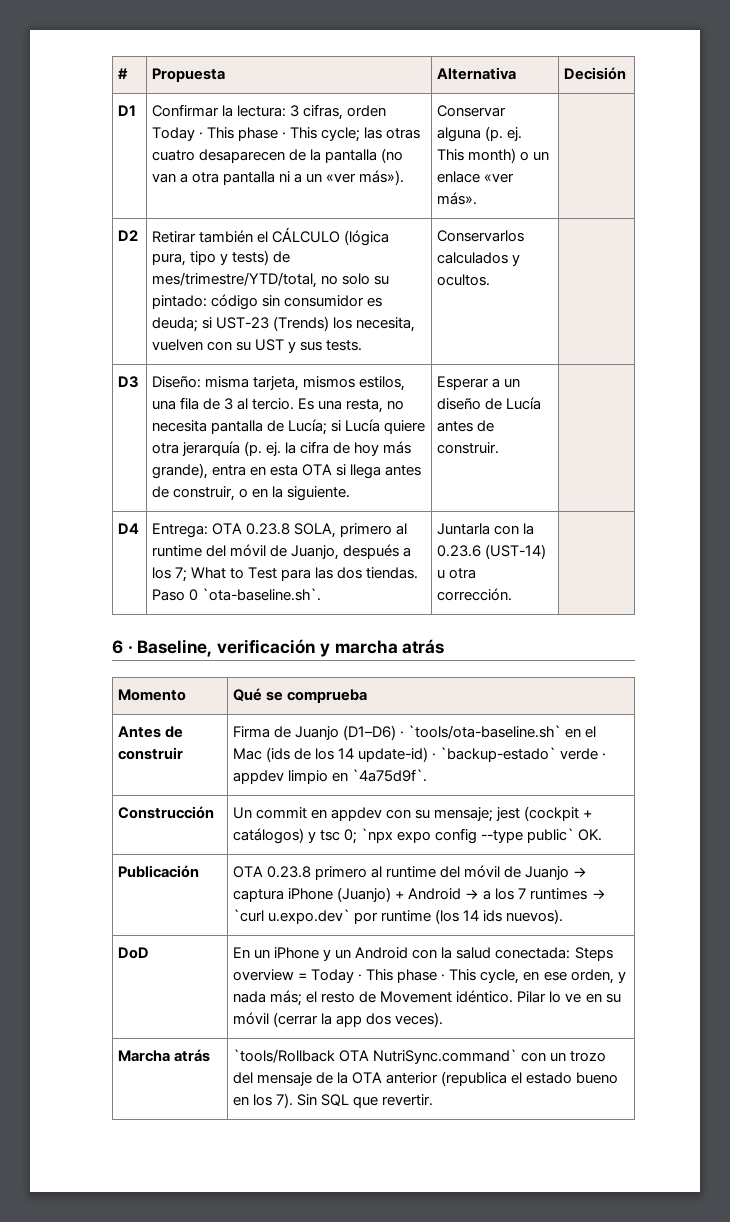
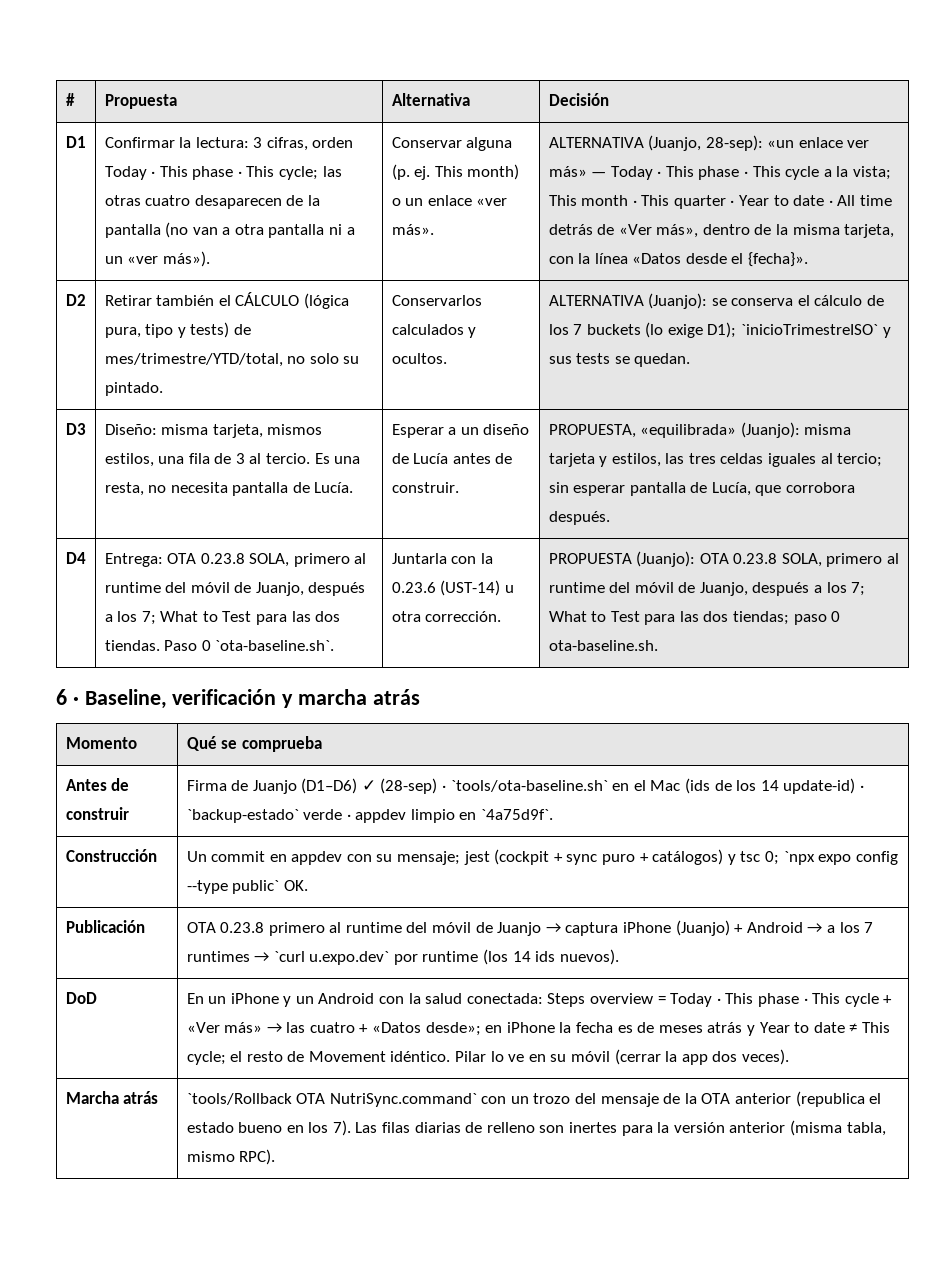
+ ALTERNATIVA (Juanjo, 28-sep): «un enlace ver más» — Today · This phase · This cycle a la vista; This month · This quarter · Year to date · All time detrás de «Ver más», dentro de la misma tarjeta, con la línea «Datos desde el {fecha}».
- D2 | Retirar también el CÁLCULO (lógica pura, tipo y tests) de mes/trimestre/YTD/total, no solo su pintado: código sin consumidor es deuda; si UST-23 (Trends) los necesita, vuelven con su UST y sus tests. | Conservarlos calculados y ocultos. |
+ D2 | Retirar también el CÁLCULO (lógica pura, tipo y tests) de mes/trimestre/YTD/total, no solo su pintado. | Conservarlos calculados y ocultos. | ALTERNATIVA (Juanjo): se conserva el cálculo de los 7 buckets (lo exige D1); `inicioTrimestreISO` y sus tests se quedan.
- Es una resta, no necesita pantalla de Lucía; si Lucía quiere otra jerarquía (p. ej. la cifra de hoy más grande), entra en esta OTA si llega antes de construir, o en la siguiente.
+ Es una resta, no necesita pantalla de Lucía.
+ PROPUESTA, «equilibrada» (Juanjo): misma tarjeta y estilos, las tres celdas iguales al tercio; sin esperar pantalla de Lucía, que corrobora después.
+ PROPUESTA (Juanjo): OTA 0.23.8 SOLA, primero al runtime del móvil de Juanjo, después a los 7; What to Test para las dos tiendas; paso 0 ota-baseline.sh.
- Antes de construir | Firma de Juanjo (D1–D6) · `tools/ota-baseline.sh` en el Mac (ids de los 14 update-id) · `backup-estado` verde · appdev limpio en `4a75d9f`.
+ Antes de construir | Firma de Juanjo (D1–D6) ✓ (28-sep) · `tools/ota-baseline.sh` en el Mac (ids de los 14 update-id) · `backup-estado` verde · appdev limpio en `4a75d9f`.
- Construcción | Un commit en appdev con su mensaje; jest (cockpit + catálogos) y tsc 0; `npx expo config --type public` OK.
+ Construcción | Un commit en appdev con su mensaje; jest (cockpit + sync puro + catálogos) y tsc 0; `npx expo config --type public` OK.
- En un iPhone y un Android con la salud conectada: Steps overview = Today · This phase · This cycle, en ese orden, y nada más; el resto de Movement idéntico.
+ En un iPhone y un Android con la salud conectada: Steps overview = Today · This phase · This cycle + «Ver más» → las cuatro + «Datos desde»; en iPhone la fecha es de meses atrás y Year to date ≠ This cycle; el resto de Movement idéntico.
- Marcha atrás | `tools/Rollback OTA NutriSync.command` con un trozo del mensaje de la OTA anterior (republica el estado bueno en los 7). Sin SQL que revertir.
+ Marcha atrás | `tools/Rollback OTA NutriSync.command` con un trozo del mensaje de la OTA anterior (republica el estado bueno en los 7). Las filas diarias de relleno son inertes para la versión anterior (misma tabla, mismo RPC).

